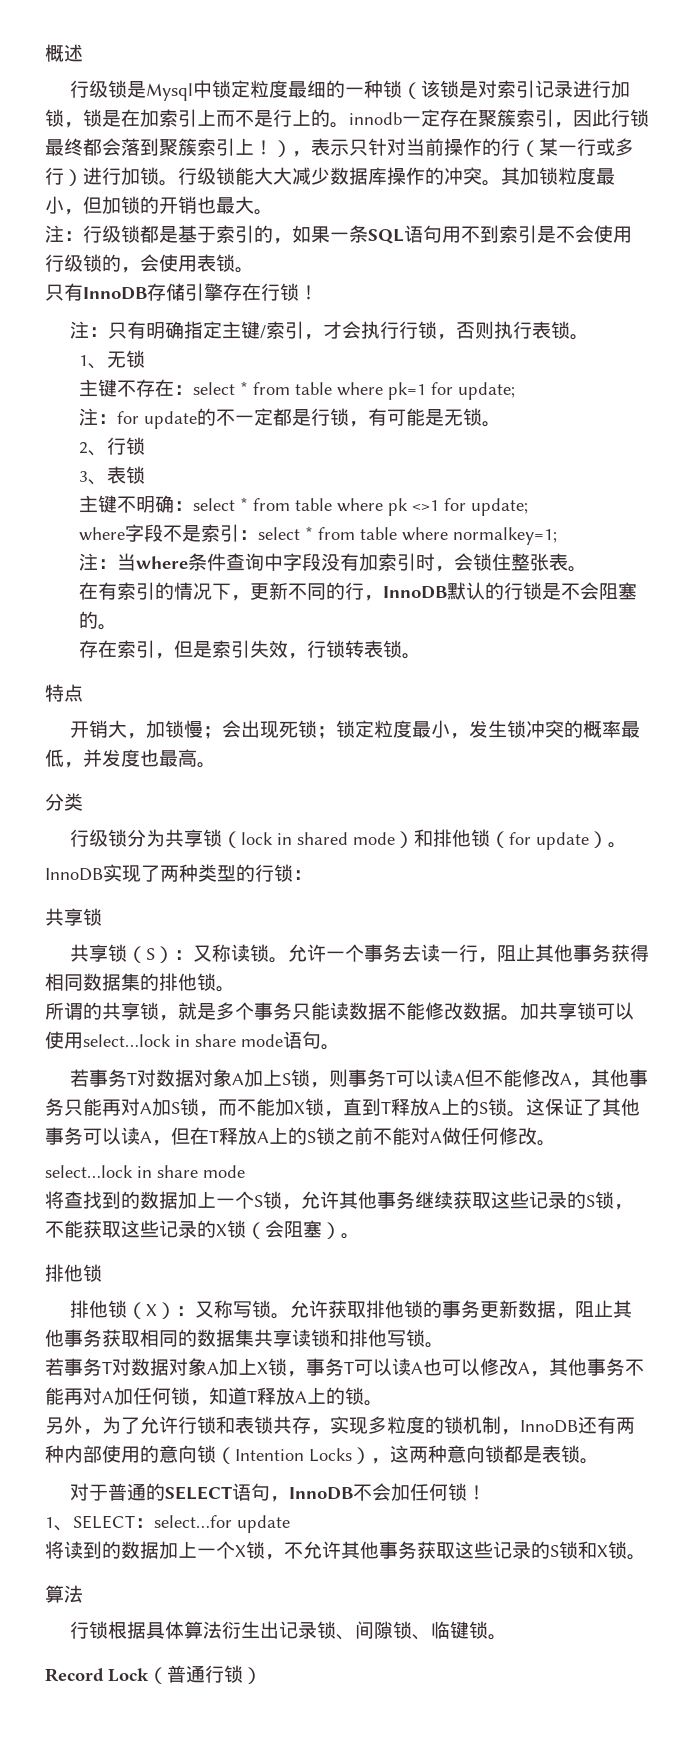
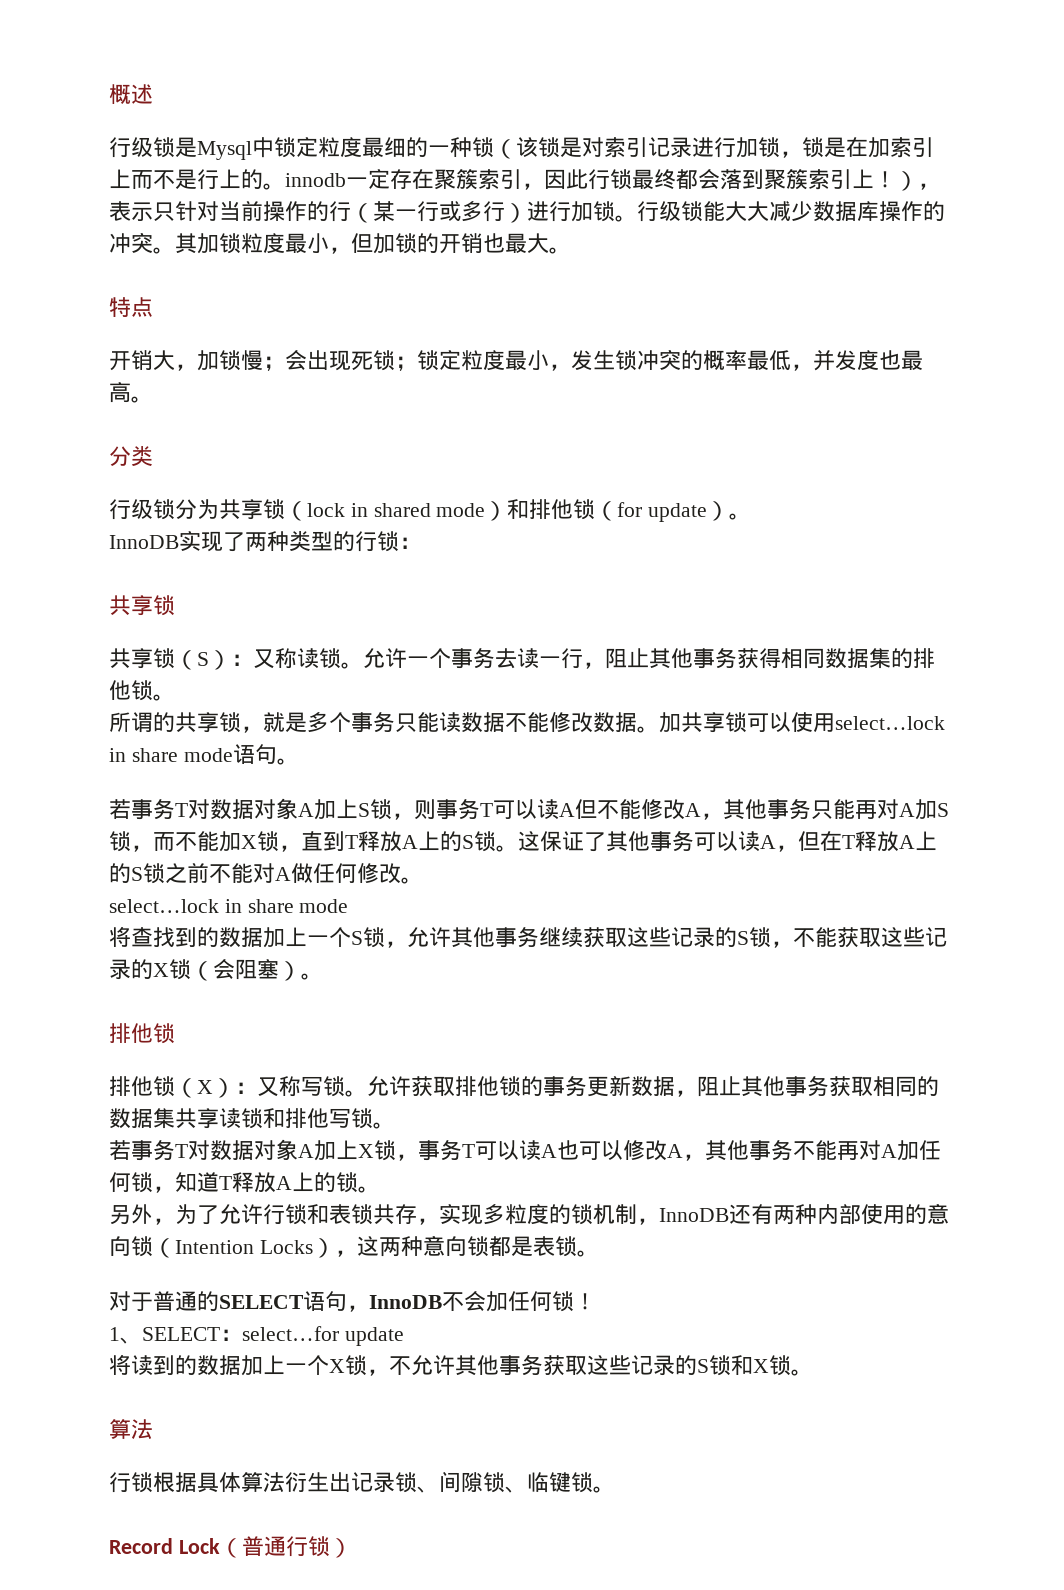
- 注：行级锁都是基于索引的，如果一条SQL语句用不到索引是不会使用行级锁的，会使用表锁。
- 只有InnoDB存储引擎存在行锁！
- 注：只有明确指定主键/索引，才会执行行锁，否则执行表锁。
- 1、无锁
- 主键不存在：select * from table where pk=1 for update;
- 注：for update的不一定都是行锁，有可能是无锁。
- 2、行锁
- 3、表锁
- 主键不明确：select * from table where pk <>1 for update;
- where字段不是索引：select * from table where normalkey=1;
- 注：当where条件查询中字段没有加索引时，会锁住整张表。
- 在有索引的情况下，更新不同的行，InnoDB默认的行锁是不会阻塞的。
- 存在索引，但是索引失效，行锁转表锁。

